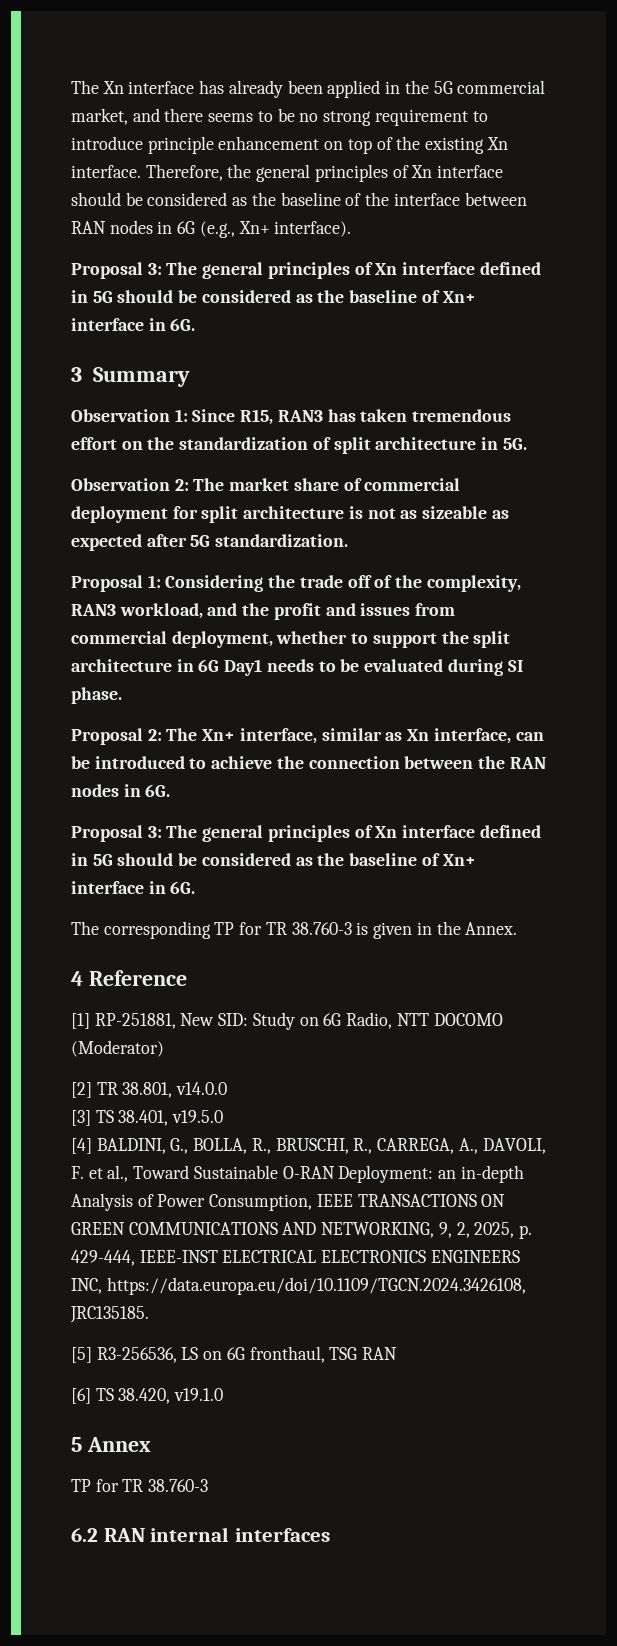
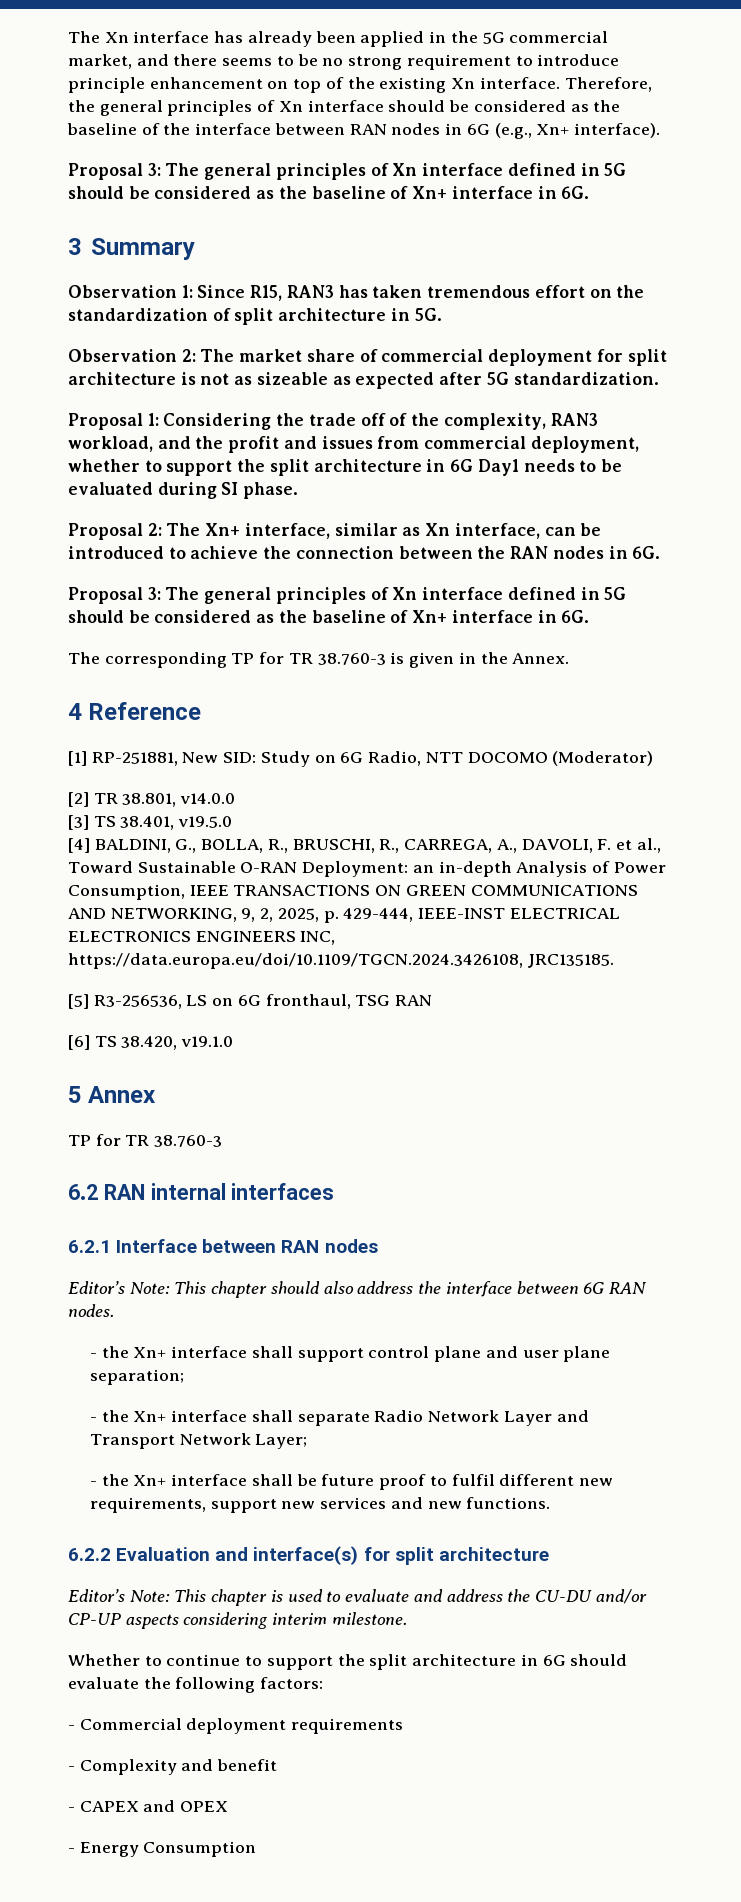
+ 6.2.1 Interface between RAN nodes
+ Editor’s Note: This chapter should also address the interface between 6G RAN nodes.
+ - the Xn+ interface shall support control plane and user plane separation;
+ - the Xn+ interface shall separate Radio Network Layer and Transport Network Layer;
+ - the Xn+ interface shall be future proof to fulfil different new requirements, support new services and new functions.
+ 6.2.2 Evaluation and interface(s) for split architecture
+ Editor’s Note: This chapter is used to evaluate and address the CU-DU and/or CP-UP aspects considering interim milestone.
+ Whether to continue to support the split architecture in 6G should evaluate the following factors:
+ - Commercial deployment requirements
+ - Complexity and benefit
+ - CAPEX and OPEX
+ - Energy Consumption

